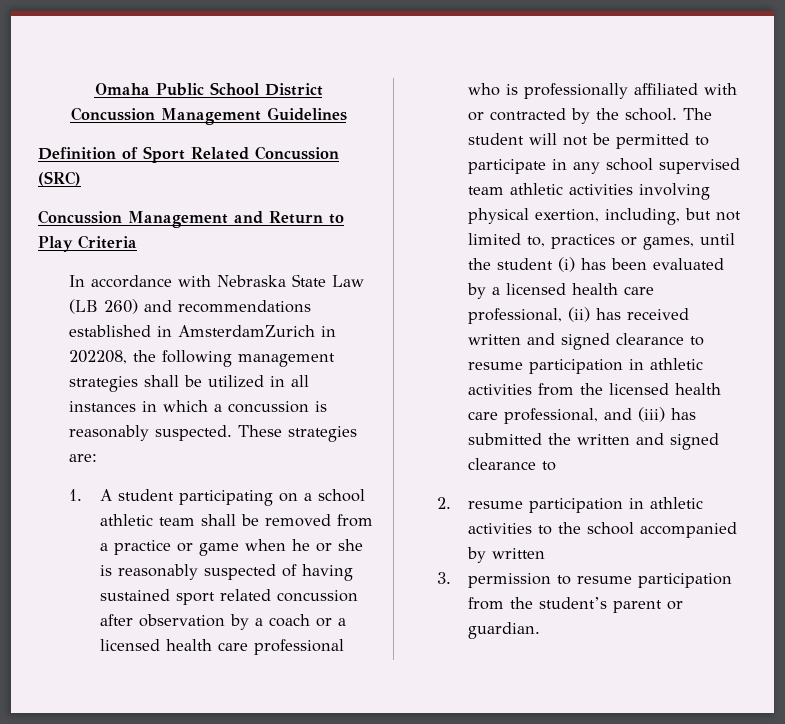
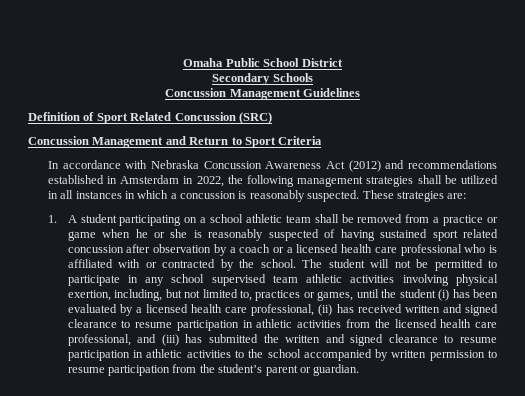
+ Secondary Schools
- Concussion Management and Return to Play Criteria
+ Concussion Management and Return to Sport Criteria
- In accordance with Nebraska State Law (LB 260) and recommendations established in AmsterdamZurich in 202208, the following management strategies shall be utilized in all instances in which a concussion is reasonably suspected.
+ In accordance with Nebraska Concussion Awareness Act (2012) and recommendations established in Amsterdam in 2022, the following management strategies shall be utilized in all instances in which a concussion is reasonably suspected.
- 1. A student participating on a school athletic team shall be removed from a practice or game when he or she is reasonably suspected of having sustained sport related concussion after observation by a coach or a licensed health care professional who is professionally affiliated with or contracted by the school.
+ 1. A student participating on a school athletic team shall be removed from a practice or game when he or she is reasonably suspected of having sustained sport related concussion after observation by a coach or a licensed health care professional who is affiliated with or contracted by the school.
- The student will not be permitted to participate in any school supervised team athletic activities involving physical exertion, including, but not limited to, practices or games, until the student (i) has been evaluated by a licensed health care professional, (ii) has received written and signed clearance to resume participation in athletic activities from the licensed health care professional, and (iii) has submitted the written and signed clearance to
- 2. resume participation in athletic activities to the school accompanied by written
- 3. permission to resume participation from the student’s parent or guardian.
+ The student will not be permitted to participate in any school supervised team athletic activities involving physical exertion, including, but not limited to, practices or games, until the student (i) has been evaluated by a licensed health care professional, (ii) has received written and signed clearance to resume participation in athletic activities from the licensed health care professional, and (iii) has submitted the written and signed clearance to resume participation in athletic activities to the school accompanied by written permission to resume participation from the student’s parent or guardian.

